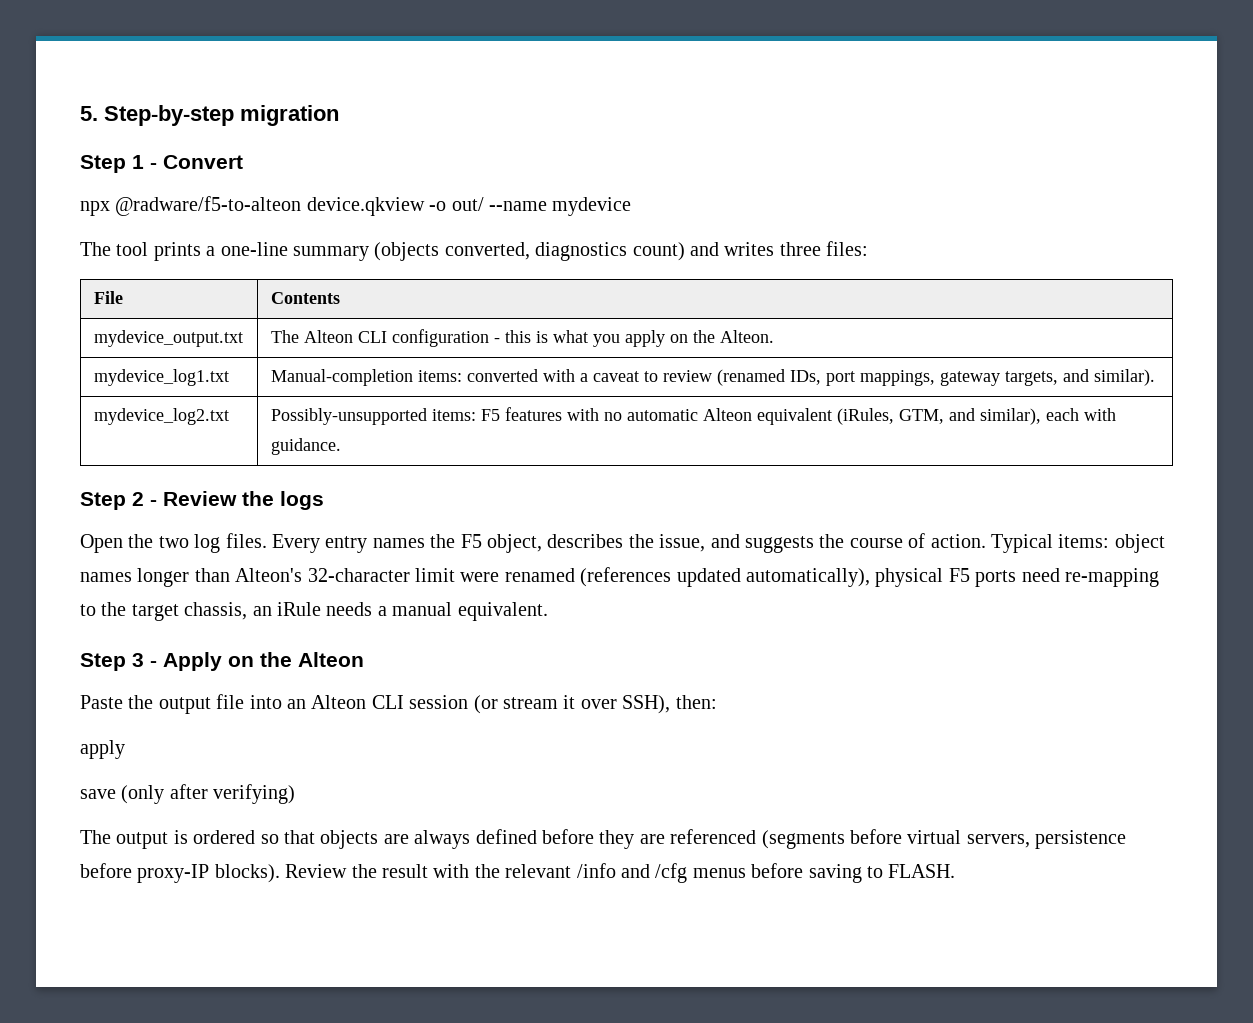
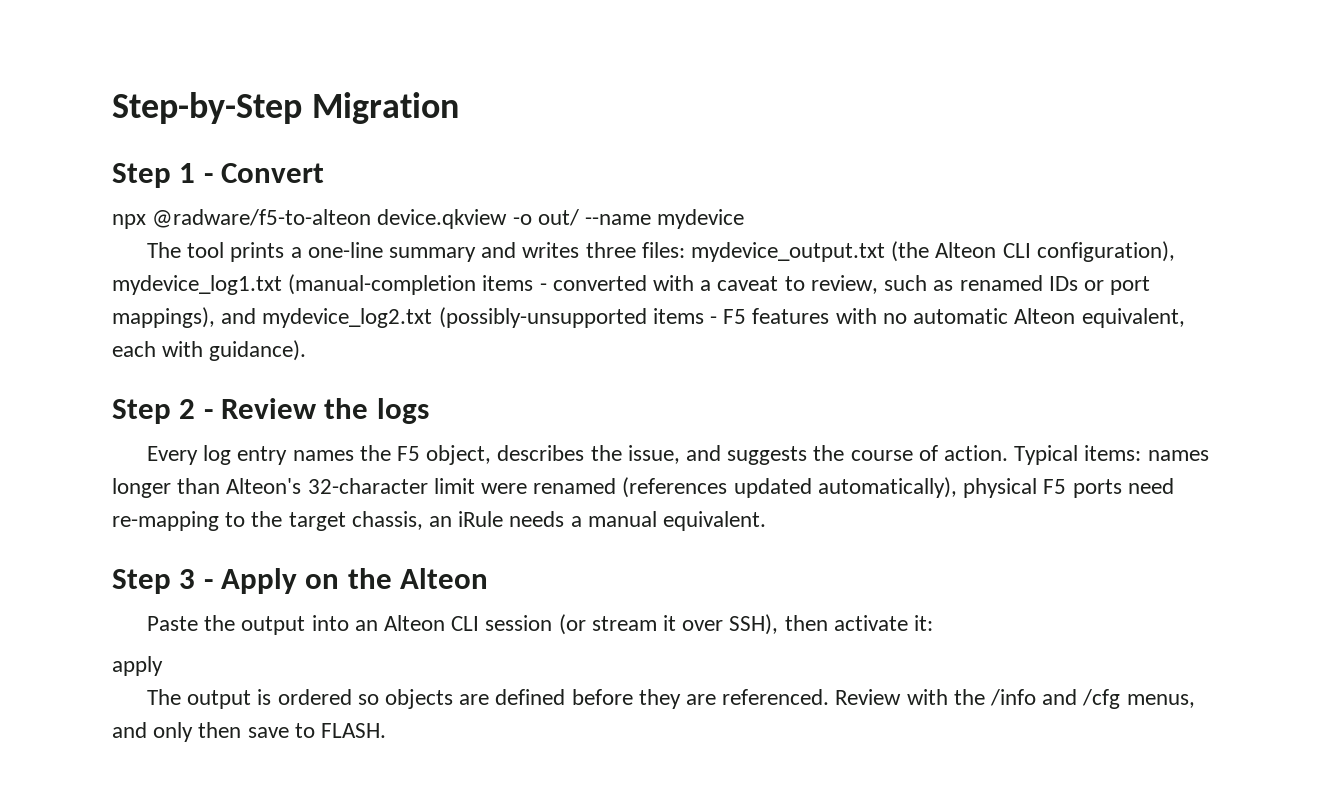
- 5. Step-by-step migration
+ Step-by-Step Migration
- The tool prints a one-line summary (objects converted, diagnostics count) and writes three files:
- File | Contents
- mydevice_output.txt | The Alteon CLI configuration - this is what you apply on the Alteon.
- mydevice_log1.txt | Manual-completion items: converted with a caveat to review (renamed IDs, port mappings, gateway targets, and similar).
- mydevice_log2.txt | Possibly-unsupported items: F5 features with no automatic Alteon equivalent (iRules, GTM, and similar), each with guidance.
+ The tool prints a one-line summary and writes three files: mydevice_output.txt (the Alteon CLI configuration), mydevice_log1.txt (manual-completion items - converted with a caveat to review, such as renamed IDs or port mappings), and mydevice_log2.txt (possibly-unsupported items - F5 features with no automatic Alteon equivalent, each with guidance).
- Open the two log files. Every entry names the F5 object, describes the issue, and suggests the course of action.
+ Every log entry names the F5 object, describes the issue, and suggests the course of action.
- Typical items: object names longer than Alteon's 32-character limit were renamed (references updated automatically), physical F5 ports need re-mapping to the target chassis, an iRule needs a manual equivalent.
+ Typical items: names longer than Alteon's 32-character limit were renamed (references updated automatically), physical F5 ports need re-mapping to the target chassis, an iRule needs a manual equivalent.
- Paste the output file into an Alteon CLI session (or stream it over SSH), then:
+ Paste the output into an Alteon CLI session (or stream it over SSH), then activate it:
  apply
- save (only after verifying)
- The output is ordered so that objects are always defined before they are referenced (segments before virtual servers, persistence before proxy-IP blocks). Review the result with the relevant /info and /cfg menus before saving to FLASH.
+ The output is ordered so objects are defined before they are referenced. Review with the /info and /cfg menus, and only then save to FLASH.

